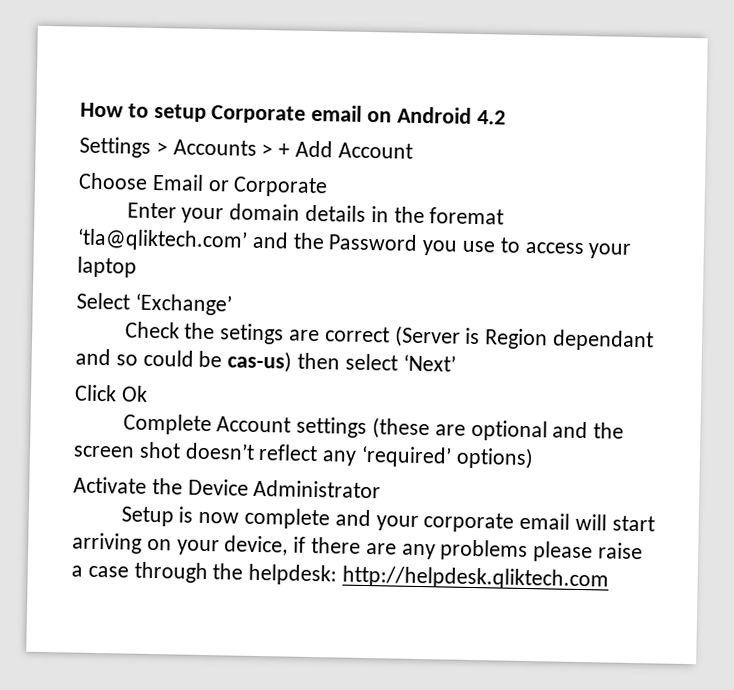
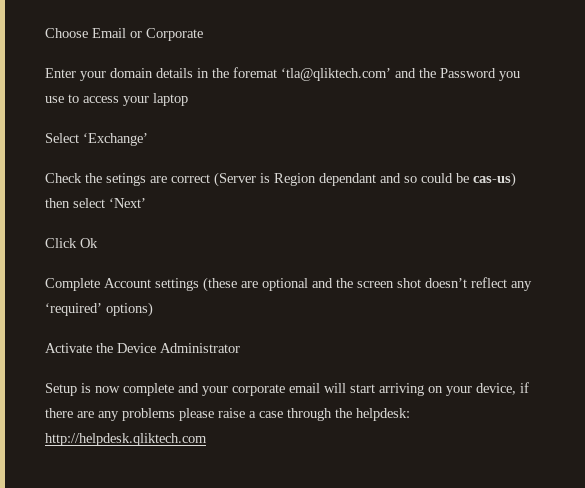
- How to setup Corporate email on Android 4.2
- Settings > Accounts > + Add Account

